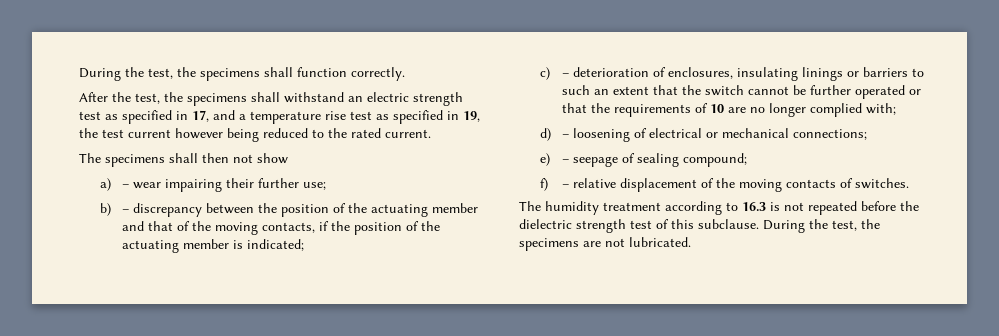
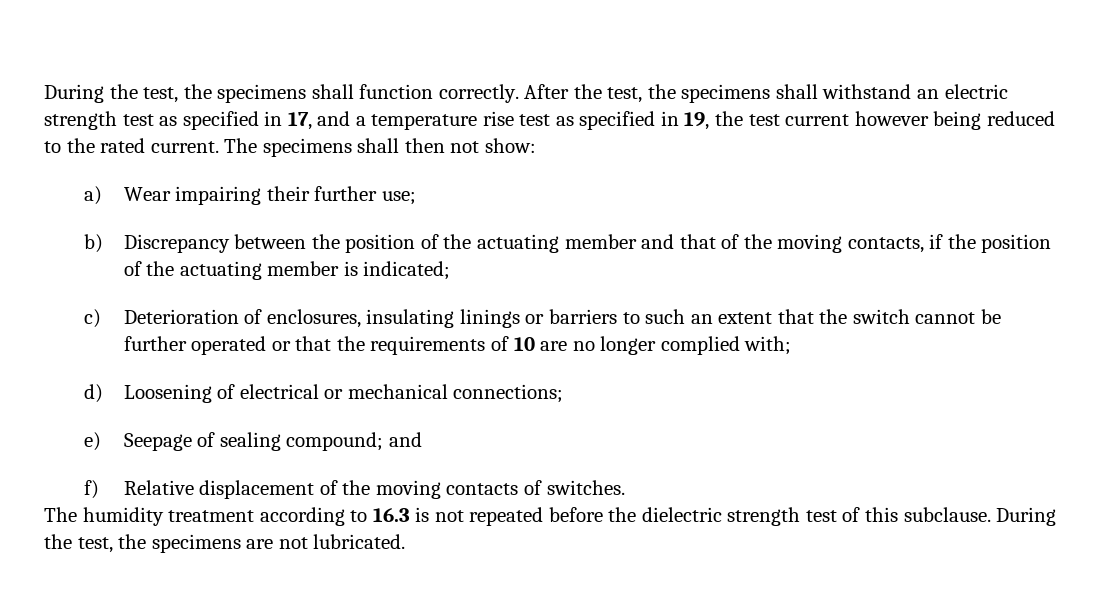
- During the test, the specimens shall function correctly.
- After the test, the specimens shall withstand an electric strength test as specified in 17, and a temperature rise test as specified in 19, the test current however being reduced to the rated current.
- The specimens shall then not show
+ During the test, the specimens shall function correctly. After the test, the specimens shall withstand an electric strength test as specified in 17, and a temperature rise test as specified in 19, the test current however being reduced to the rated current. The specimens shall then not show:
- a) – wear impairing their further use;
+ a) Wear impairing their further use;
- b) – discrepancy between the position of the actuating member and that of the moving contacts, if the position of the actuating member is indicated;
+ b) Discrepancy between the position of the actuating member and that of the moving contacts, if the position of the actuating member is indicated;
- c) – deterioration of enclosures, insulating linings or barriers to such an extent that the switch cannot be further operated or that the requirements of 10 are no longer complied with;
+ c) Deterioration of enclosures, insulating linings or barriers to such an extent that the switch cannot be further operated or that the requirements of 10 are no longer complied with;
- d) – loosening of electrical or mechanical connections;
+ d) Loosening of electrical or mechanical connections;
- e) – seepage of sealing compound;
+ e) Seepage of sealing compound; and
- f) – relative displacement of the moving contacts of switches.
+ f) Relative displacement of the moving contacts of switches.

